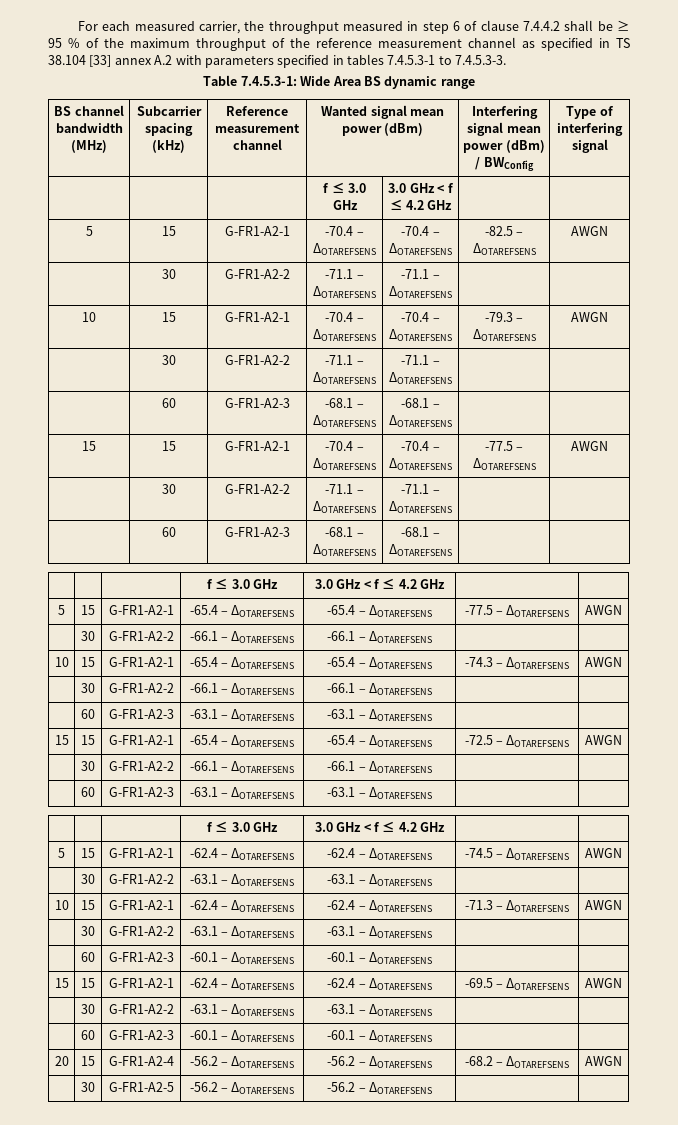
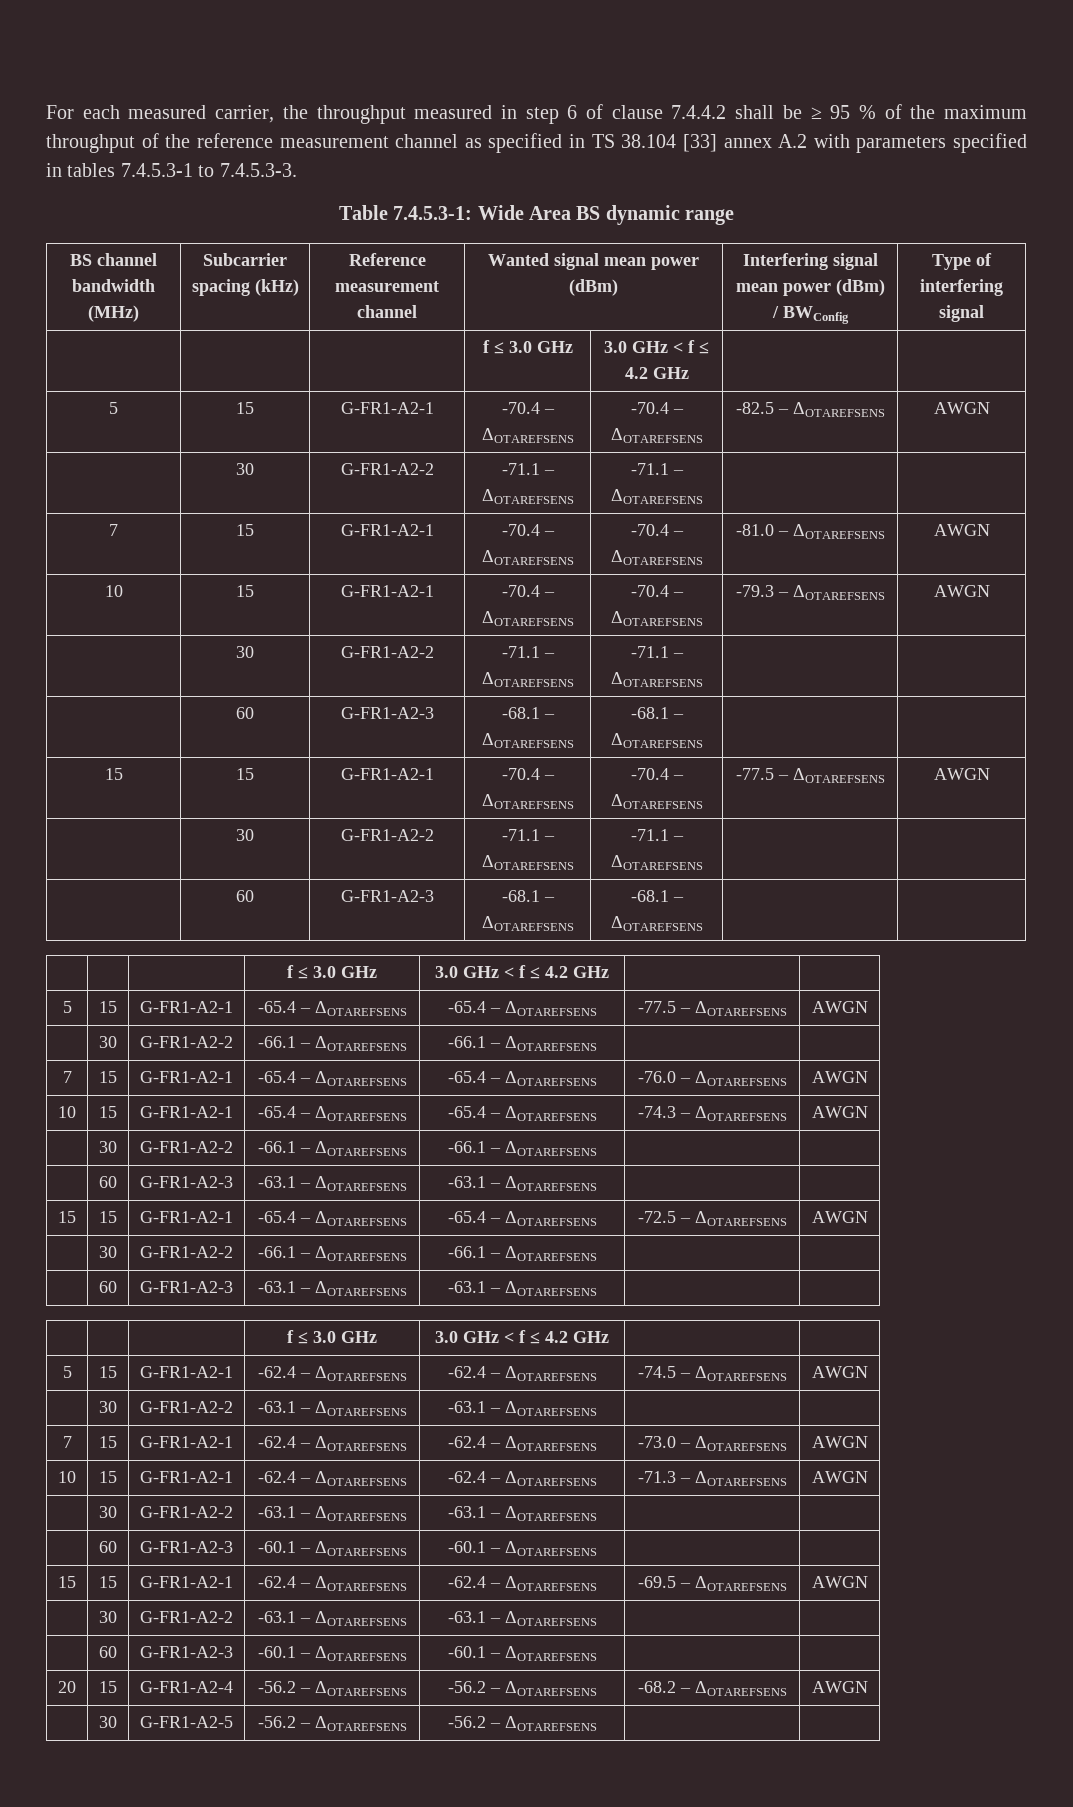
+ 7 | 15 | G-FR1-A2-1 | -70.4 – ΔOTAREFSENS | -70.4 – ΔOTAREFSENS | -81.0 – ΔOTAREFSENS | AWGN
+ 7 | 15 | G-FR1-A2-1 | -65.4 – ΔOTAREFSENS | -65.4 – ΔOTAREFSENS | -76.0 – ΔOTAREFSENS | AWGN
+ 7 | 15 | G-FR1-A2-1 | -62.4 – ΔOTAREFSENS | -62.4 – ΔOTAREFSENS | -73.0 – ΔOTAREFSENS | AWGN

